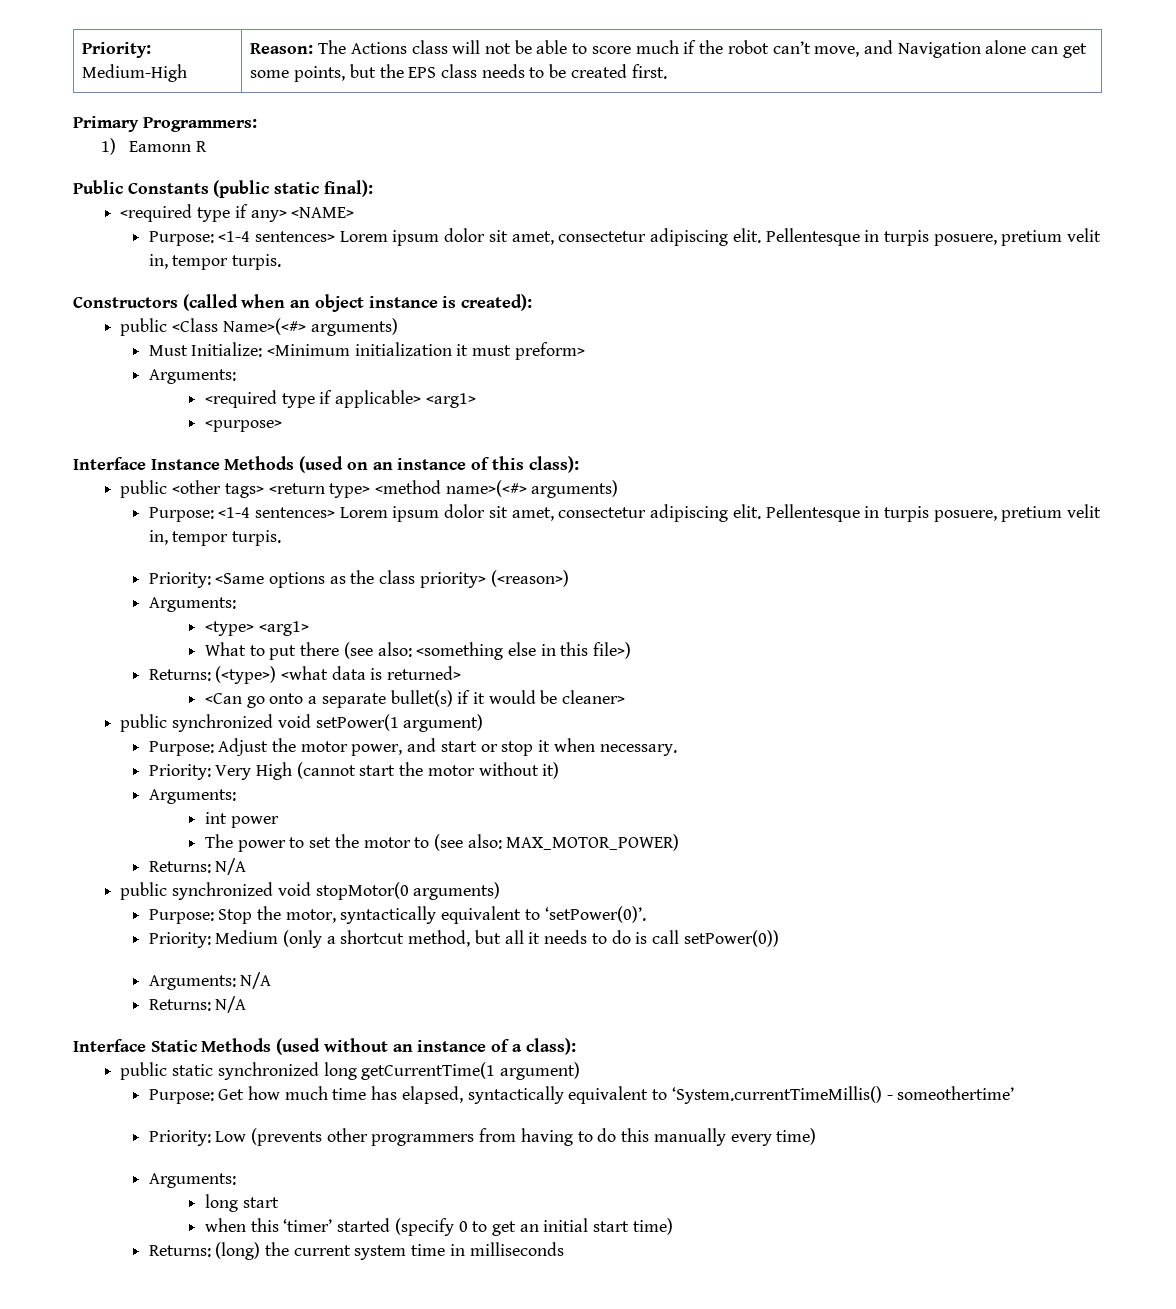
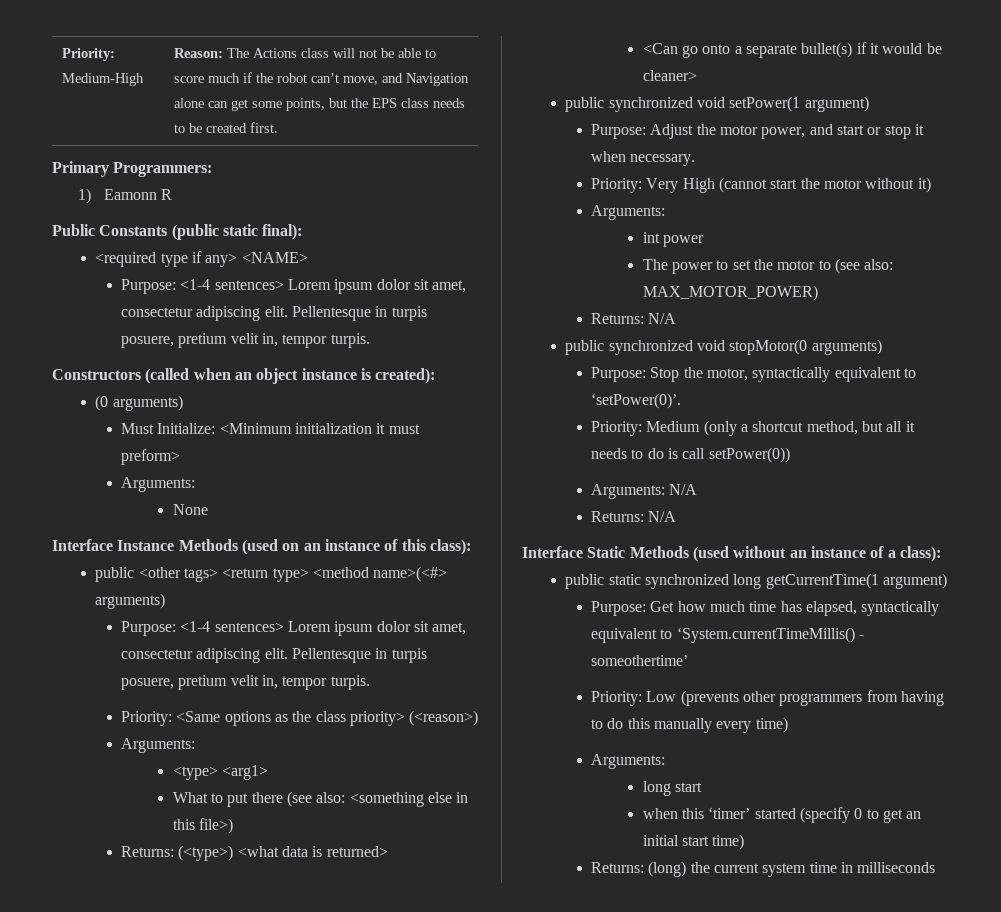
- public <Class Name>(<#> arguments)
+ (0 arguments)
- <required type if applicable> <arg1>
- <purpose>
+ None

